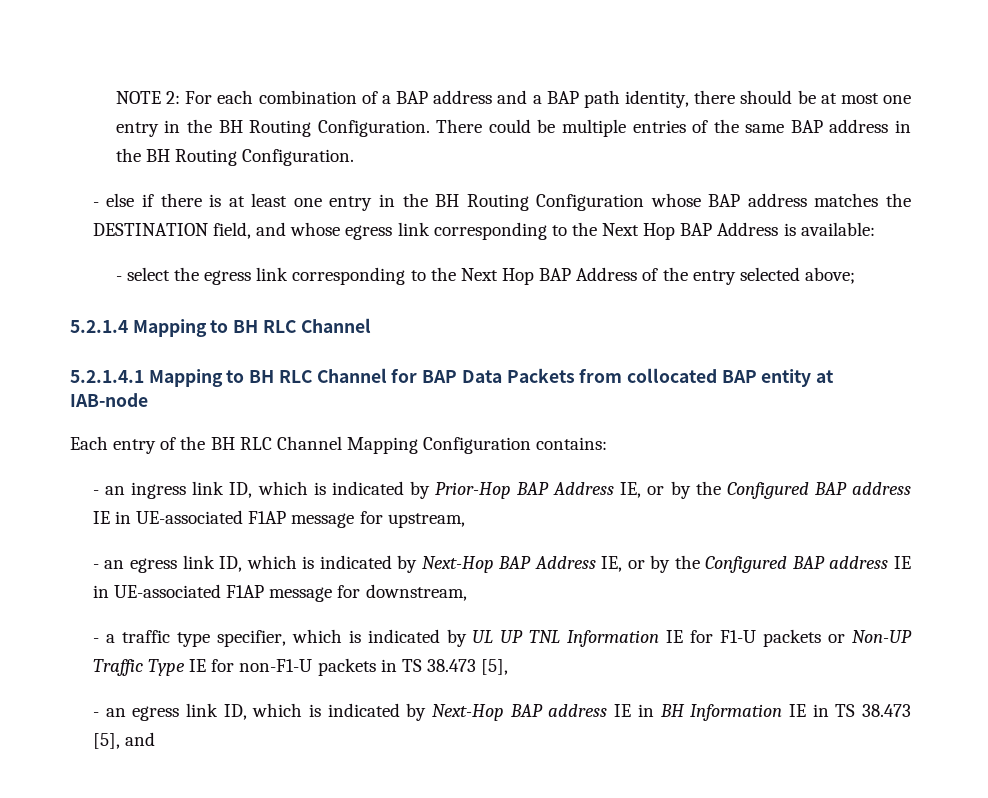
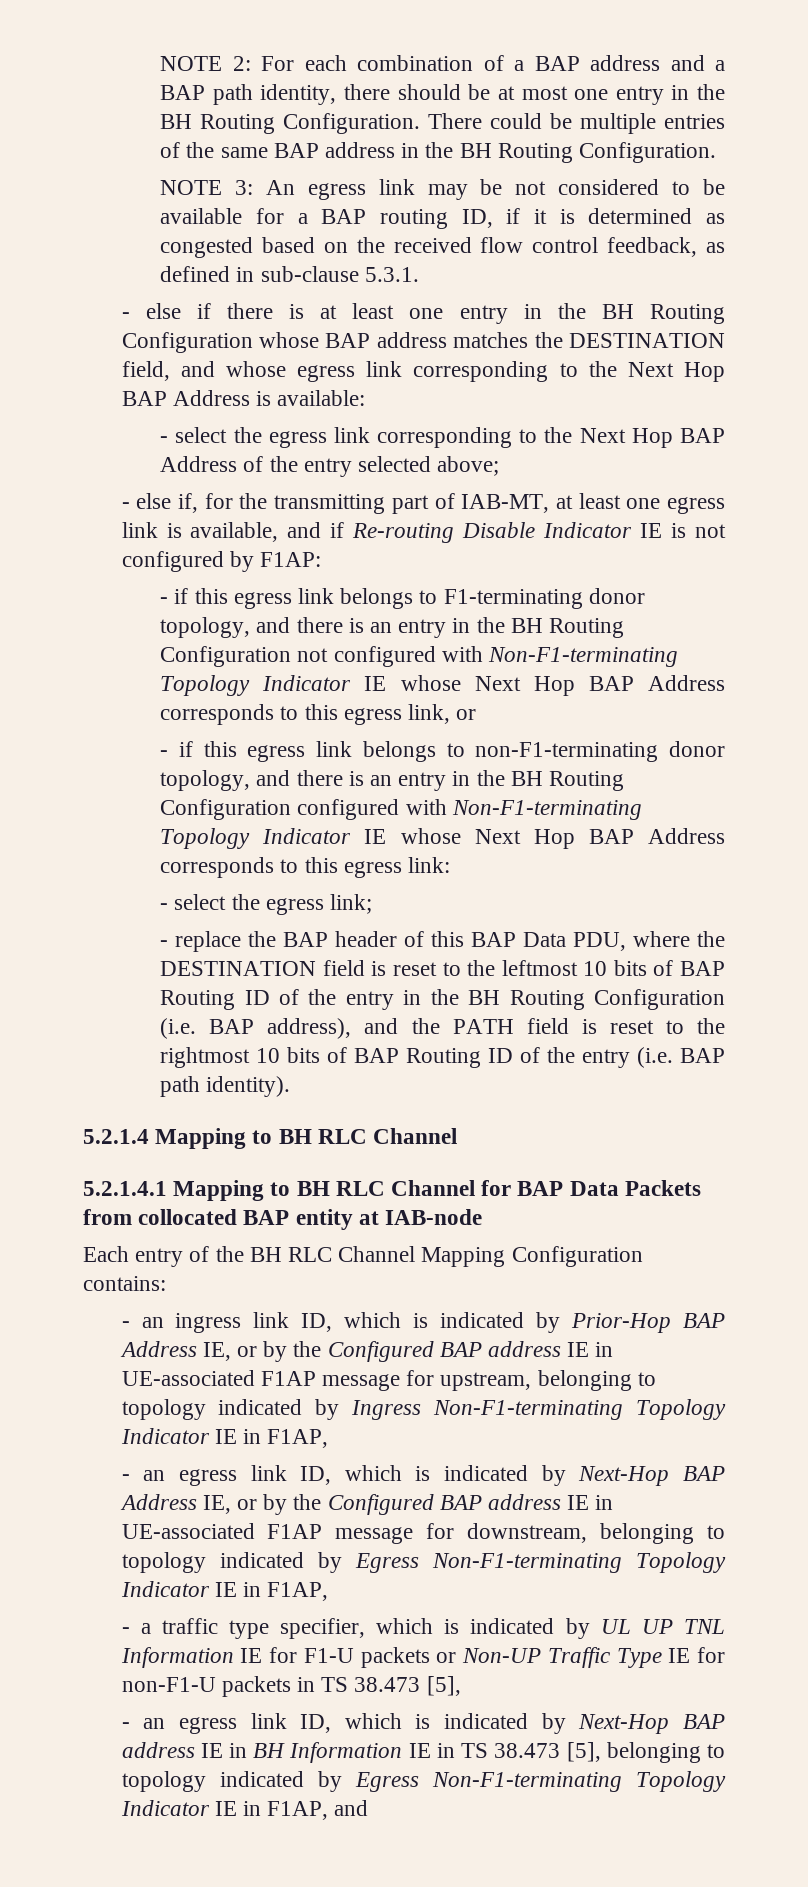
+ NOTE 3: An egress link may be not considered to be available for a BAP routing ID, if it is determined as congested based on the received flow control feedback, as defined in sub-clause 5.3.1.
+ - else if, for the transmitting part of IAB-MT, at least one egress link is available, and if Re-routing Disable Indicator IE is not configured by F1AP:
+ - if this egress link belongs to F1-terminating donor topology, and there is an entry in the BH Routing Configuration not configured with Non-F1-terminating Topology Indicator IE whose Next Hop BAP Address corresponds to this egress link, or
+ - if this egress link belongs to non-F1-terminating donor topology, and there is an entry in the BH Routing Configuration configured with Non-F1-terminating Topology Indicator IE whose Next Hop BAP Address corresponds to this egress link:
+ - select the egress link;
+ - replace the BAP header of this BAP Data PDU, where the DESTINATION field is reset to the leftmost 10 bits of BAP Routing ID of the entry in the BH Routing Configuration (i.e. BAP address), and the PATH field is reset to the rightmost 10 bits of BAP Routing ID of the entry (i.e. BAP path identity).
- - an ingress link ID, which is indicated by Prior-Hop BAP Address IE, or by the Configured BAP address IE in UE-associated F1AP message for upstream,
+ - an ingress link ID, which is indicated by Prior-Hop BAP Address IE, or by the Configured BAP address IE in UE-associated F1AP message for upstream, belonging to topology indicated by Ingress Non-F1-terminating Topology Indicator IE in F1AP,
- - an egress link ID, which is indicated by Next-Hop BAP Address IE, or by the Configured BAP address IE in UE-associated F1AP message for downstream,
+ - an egress link ID, which is indicated by Next-Hop BAP Address IE, or by the Configured BAP address IE in UE-associated F1AP message for downstream, belonging to topology indicated by Egress Non-F1-terminating Topology Indicator IE in F1AP,
- - an egress link ID, which is indicated by Next-Hop BAP address IE in BH Information IE in TS 38.473 [5], and
+ - an egress link ID, which is indicated by Next-Hop BAP address IE in BH Information IE in TS 38.473 [5], belonging to topology indicated by Egress Non-F1-terminating Topology Indicator IE in F1AP, and

